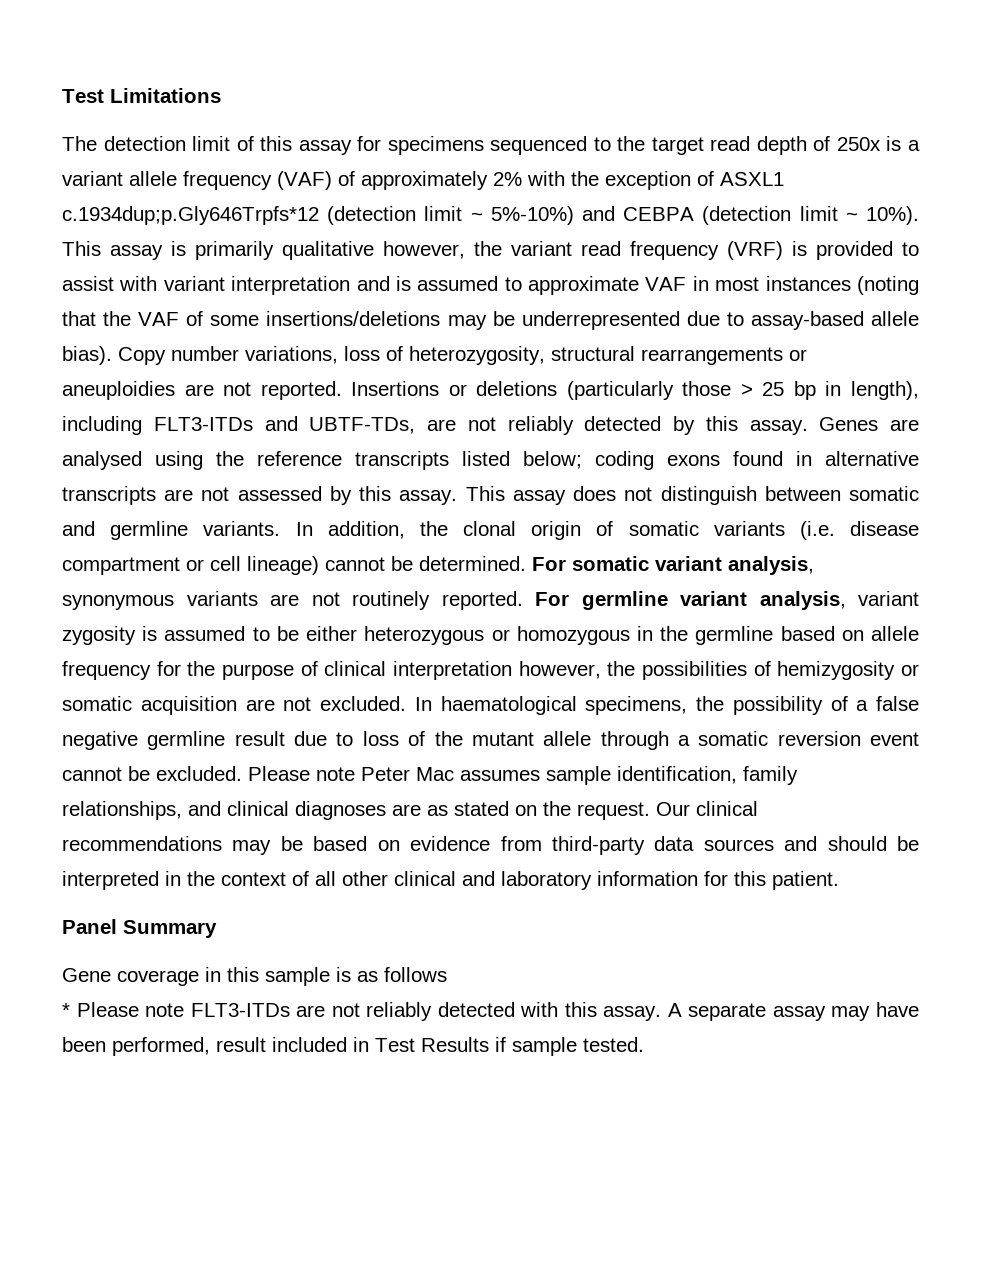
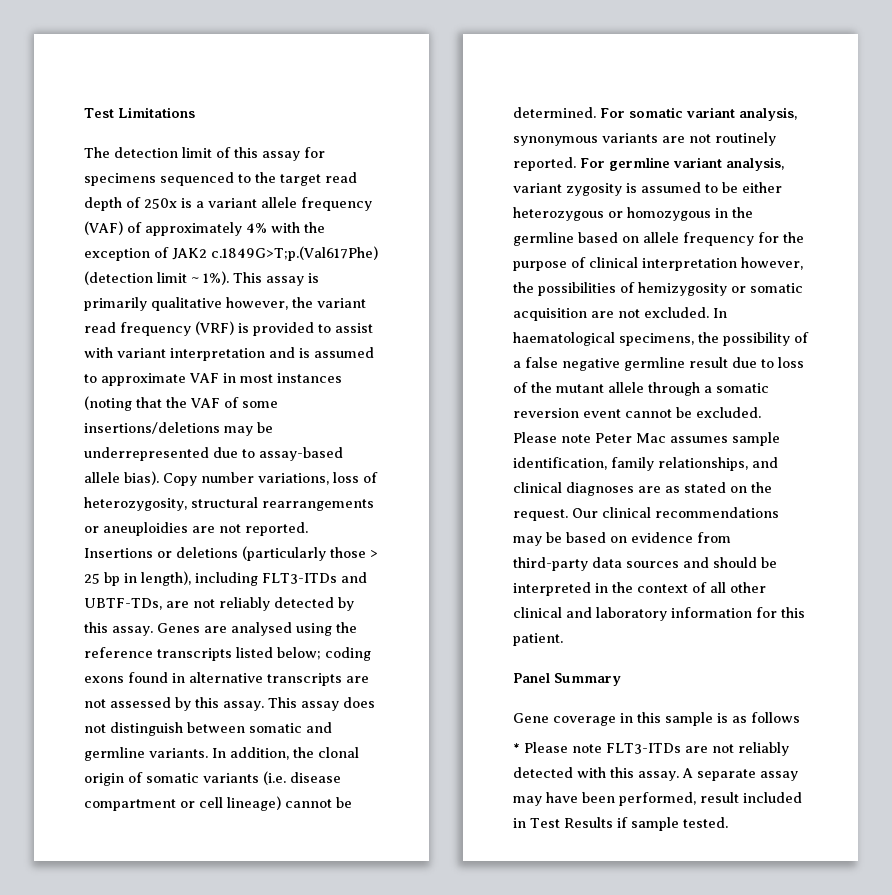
- The detection limit of this assay for specimens sequenced to the target read depth of 250x is a variant allele frequency (VAF) of approximately 2% with the exception of ASXL1 c.1934dup;p.Gly646Trpfs*12 (detection limit ~ 5%-10%) and CEBPA (detection limit ~ 10%).
+ The detection limit of this assay for specimens sequenced to the target read depth of 250x is a variant allele frequency (VAF) of approximately 4% with the exception of JAK2 c.1849G>T;p.(Val617Phe) (detection limit ~ 1%).

